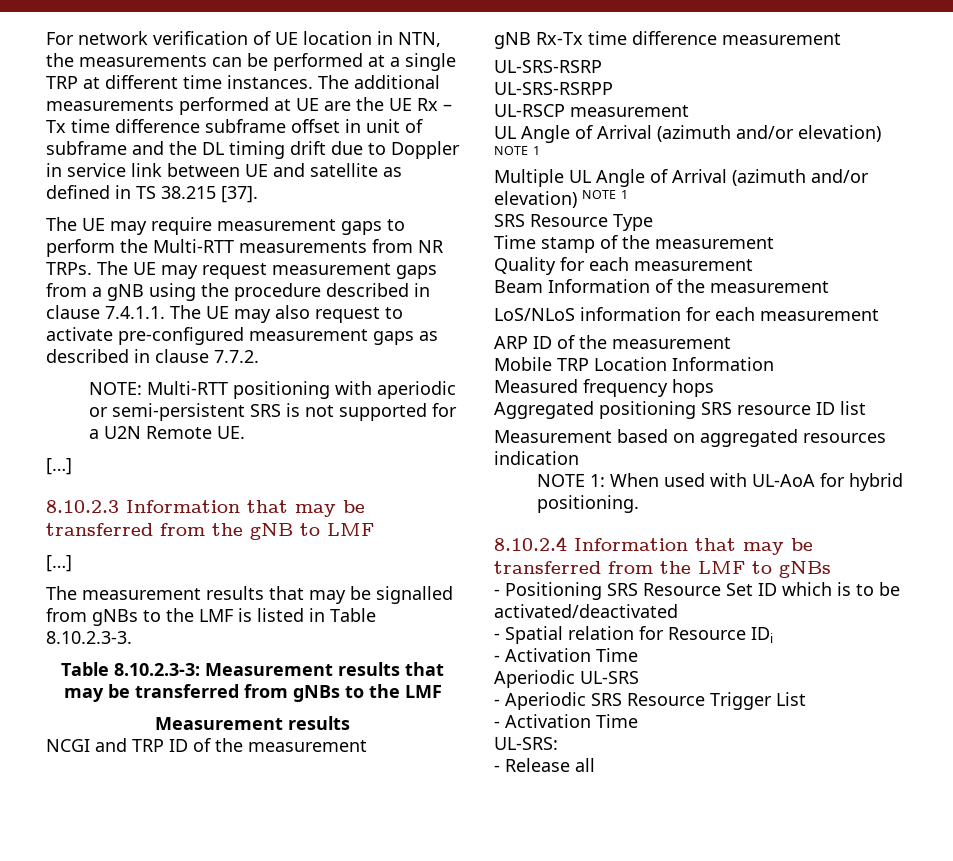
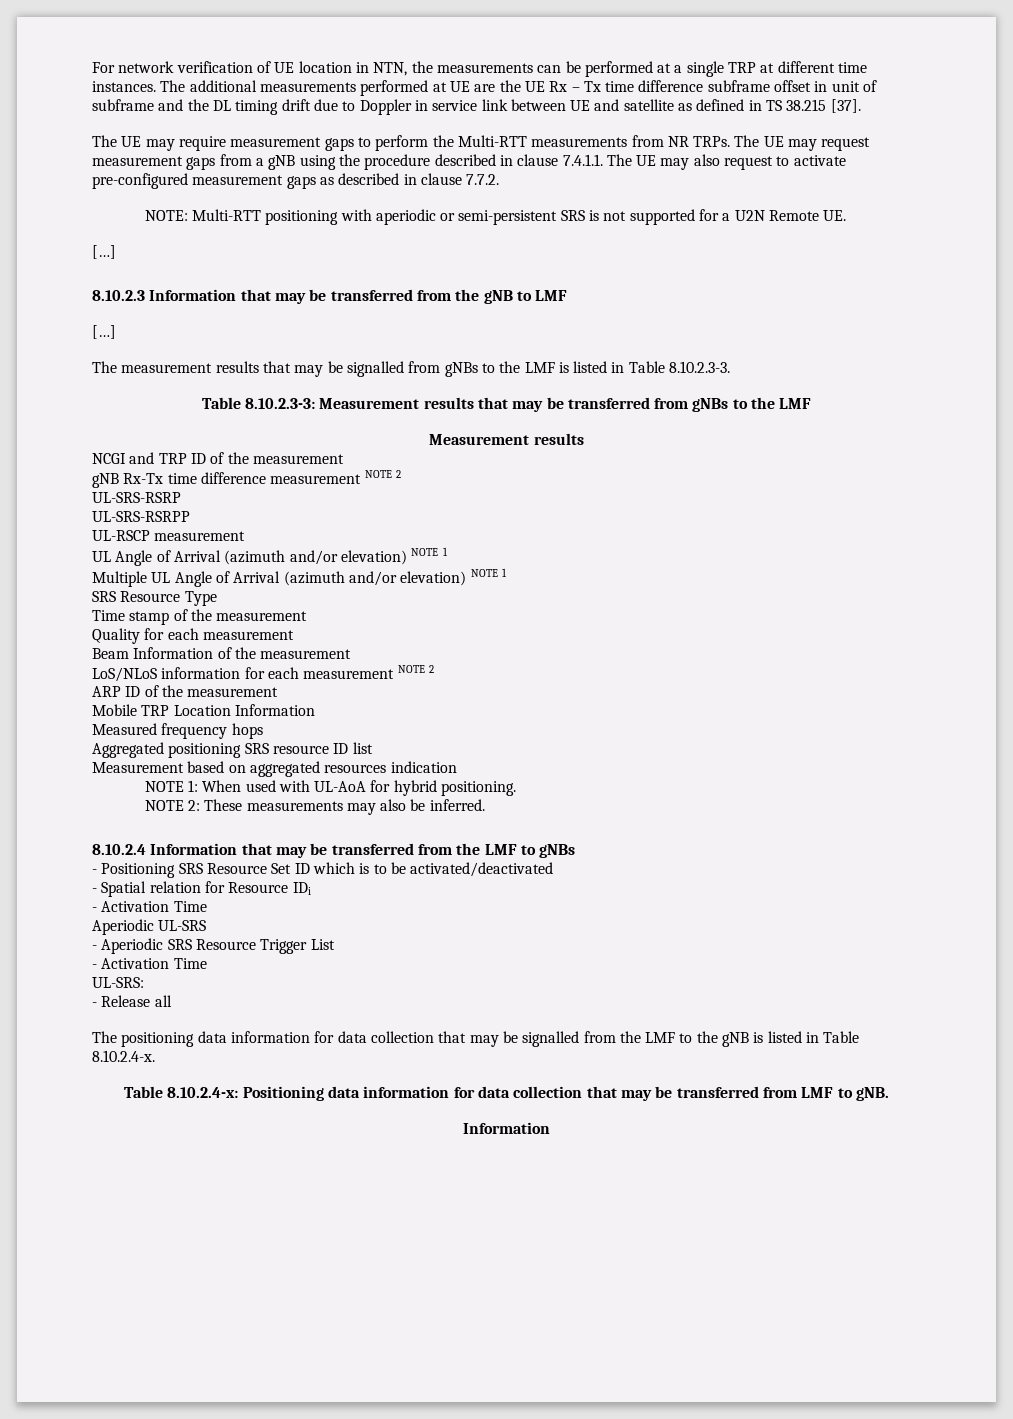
- gNB Rx-Tx time difference measurement
+ gNB Rx-Tx time difference measurement NOTE 2
- LoS/NLoS information for each measurement
+ LoS/NLoS information for each measurement NOTE 2
+ NOTE 2: These measurements may also be inferred.
+ The positioning data information for data collection that may be signalled from the LMF to the gNB is listed in Table 8.10.2.4-x.
+ Table 8.10.2.4-x: Positioning data information for data collection that may be transferred from LMF to gNB.
+ Information

